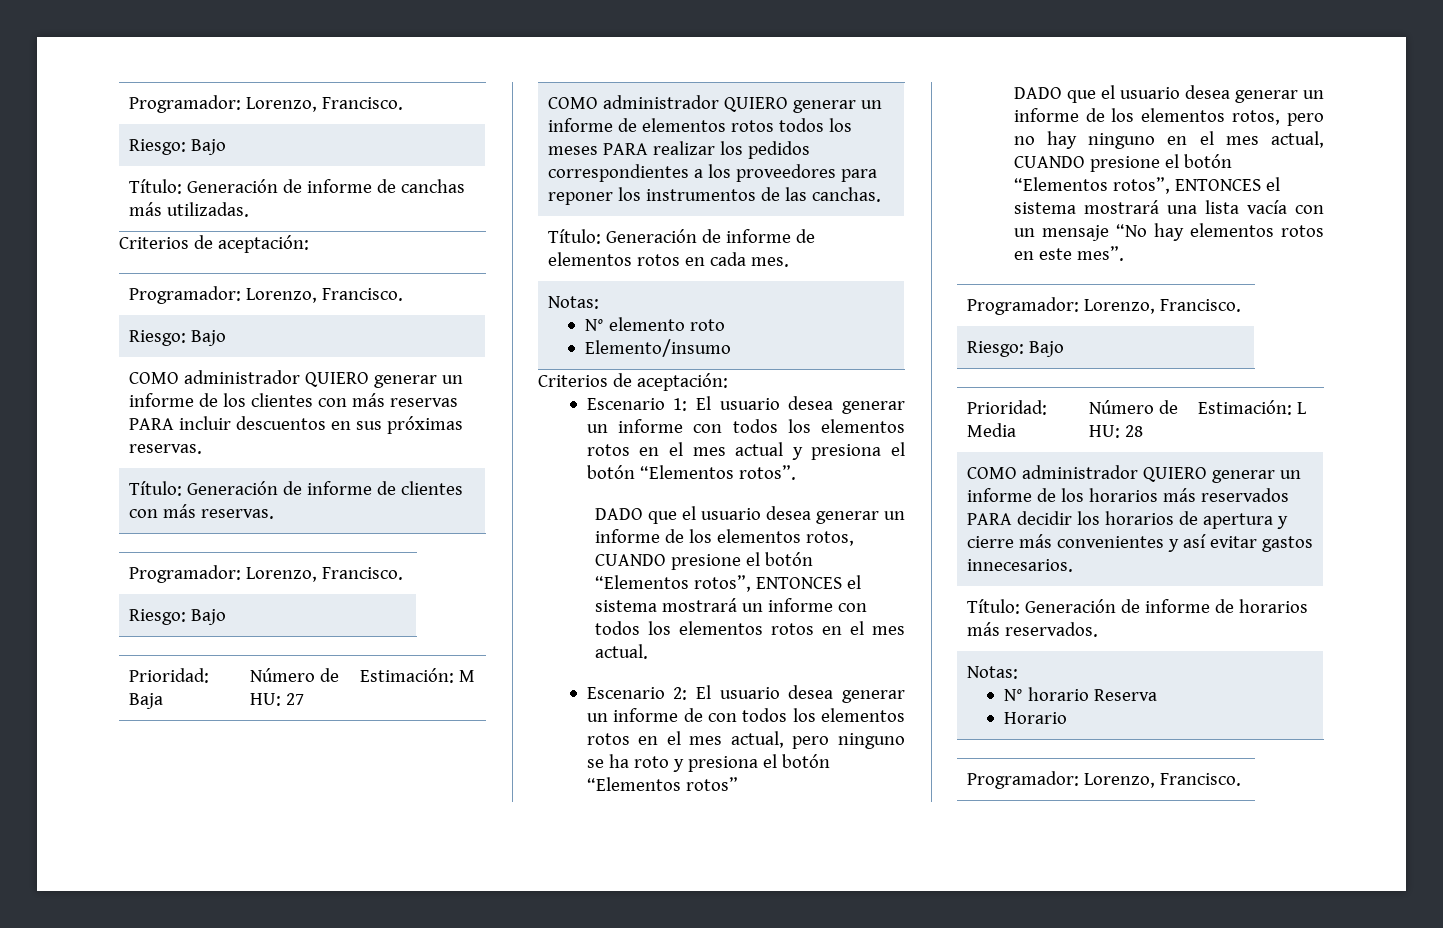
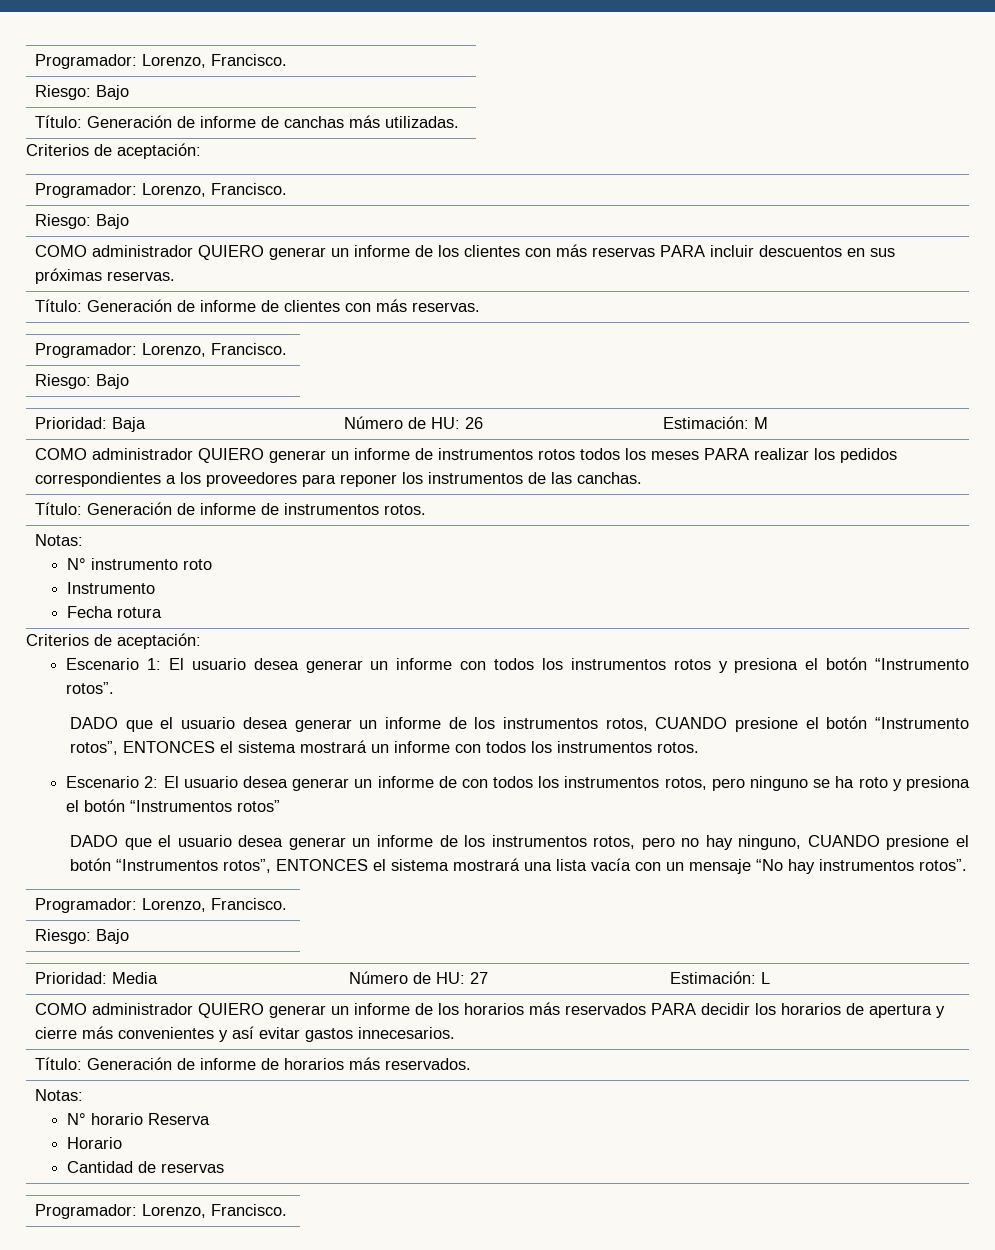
- Prioridad: Baja | Número de HU: 27 | Estimación: M
+ Prioridad: Baja | Número de HU: 26 | Estimación: M
- COMO administrador QUIERO generar un informe de elementos rotos todos los meses PARA realizar los pedidos correspondientes a los proveedores para reponer los instrumentos de las canchas.
+ COMO administrador QUIERO generar un informe de instrumentos rotos todos los meses PARA realizar los pedidos correspondientes a los proveedores para reponer los instrumentos de las canchas.
- Título: Generación de informe de elementos rotos en cada mes.
+ Título: Generación de informe de instrumentos rotos.
  Notas:
- N° elemento roto
- Elemento/insumo
+ N° instrumento roto
+ Instrumento
+ Fecha rotura
- Escenario 1: El usuario desea generar un informe con todos los elementos rotos en el mes actual y presiona el botón “Elementos rotos”.
+ Escenario 1: El usuario desea generar un informe con todos los instrumentos rotos y presiona el botón “Instrumento rotos”.
- DADO que el usuario desea generar un informe de los elementos rotos, CUANDO presione el botón “Elementos rotos”, ENTONCES el sistema mostrará un informe con todos los elementos rotos en el mes actual.
+ DADO que el usuario desea generar un informe de los instrumentos rotos, CUANDO presione el botón “Instrumento rotos”, ENTONCES el sistema mostrará un informe con todos los instrumentos rotos.
- Escenario 2: El usuario desea generar un informe de con todos los elementos rotos en el mes actual, pero ninguno se ha roto y presiona el botón “Elementos rotos”
+ Escenario 2: El usuario desea generar un informe de con todos los instrumentos rotos, pero ninguno se ha roto y presiona el botón “Instrumentos rotos”
- DADO que el usuario desea generar un informe de los elementos rotos, pero no hay ninguno en el mes actual, CUANDO presione el botón “Elementos rotos”, ENTONCES el sistema mostrará una lista vacía con un mensaje “No hay elementos rotos en este mes”.
+ DADO que el usuario desea generar un informe de los instrumentos rotos, pero no hay ninguno, CUANDO presione el botón “Instrumentos rotos”, ENTONCES el sistema mostrará una lista vacía con un mensaje “No hay instrumentos rotos”.
- Prioridad: Media | Número de HU: 28 | Estimación: L
+ Prioridad: Media | Número de HU: 27 | Estimación: L
  Título: Generación de informe de horarios más reservados.
  Notas:
  N° horario Reserva
  Horario
+ Cantidad de reservas

